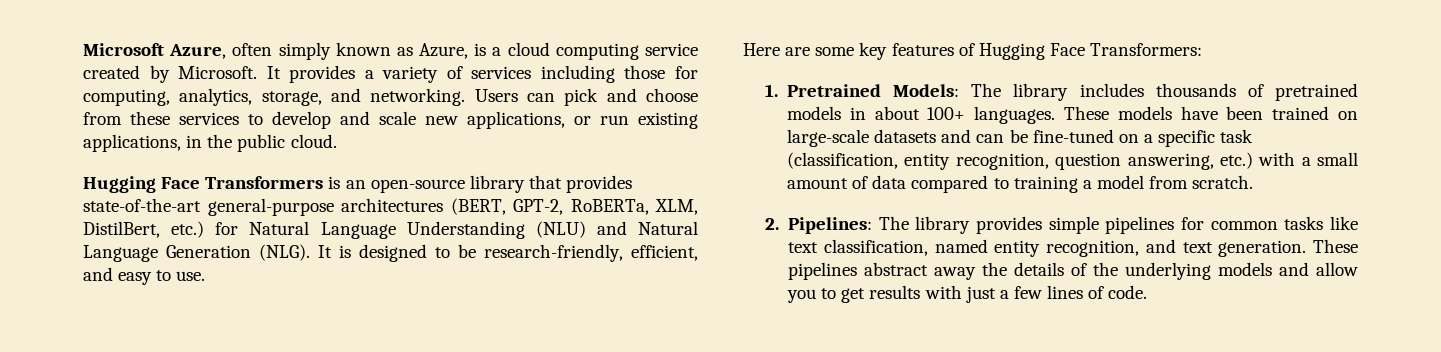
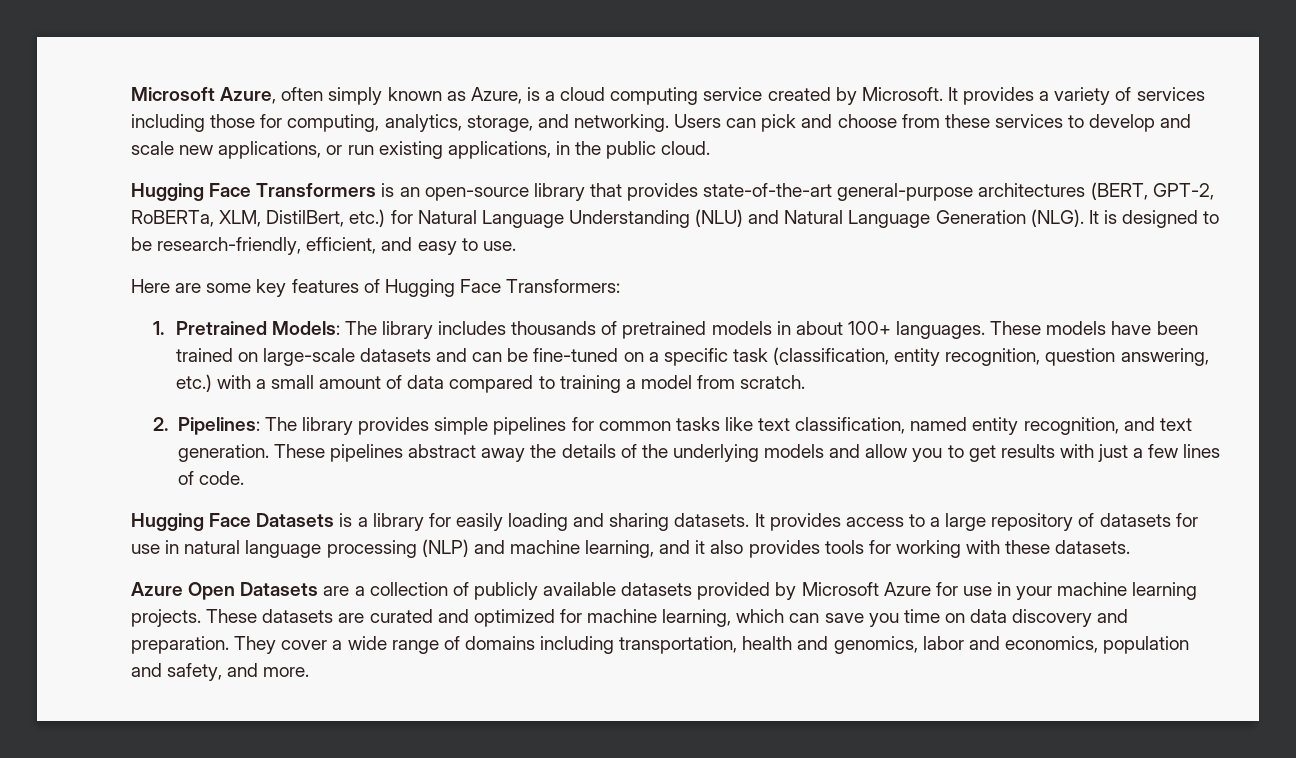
+ Hugging Face Datasets is a library for easily loading and sharing datasets. It provides access to a large repository of datasets for use in natural language processing (NLP) and machine learning, and it also provides tools for working with these datasets.
+ Azure Open Datasets are a collection of publicly available datasets provided by Microsoft Azure for use in your machine learning projects. These datasets are curated and optimized for machine learning, which can save you time on data discovery and preparation. They cover a wide range of domains including transportation, health and genomics, labor and economics, population and safety, and more.

